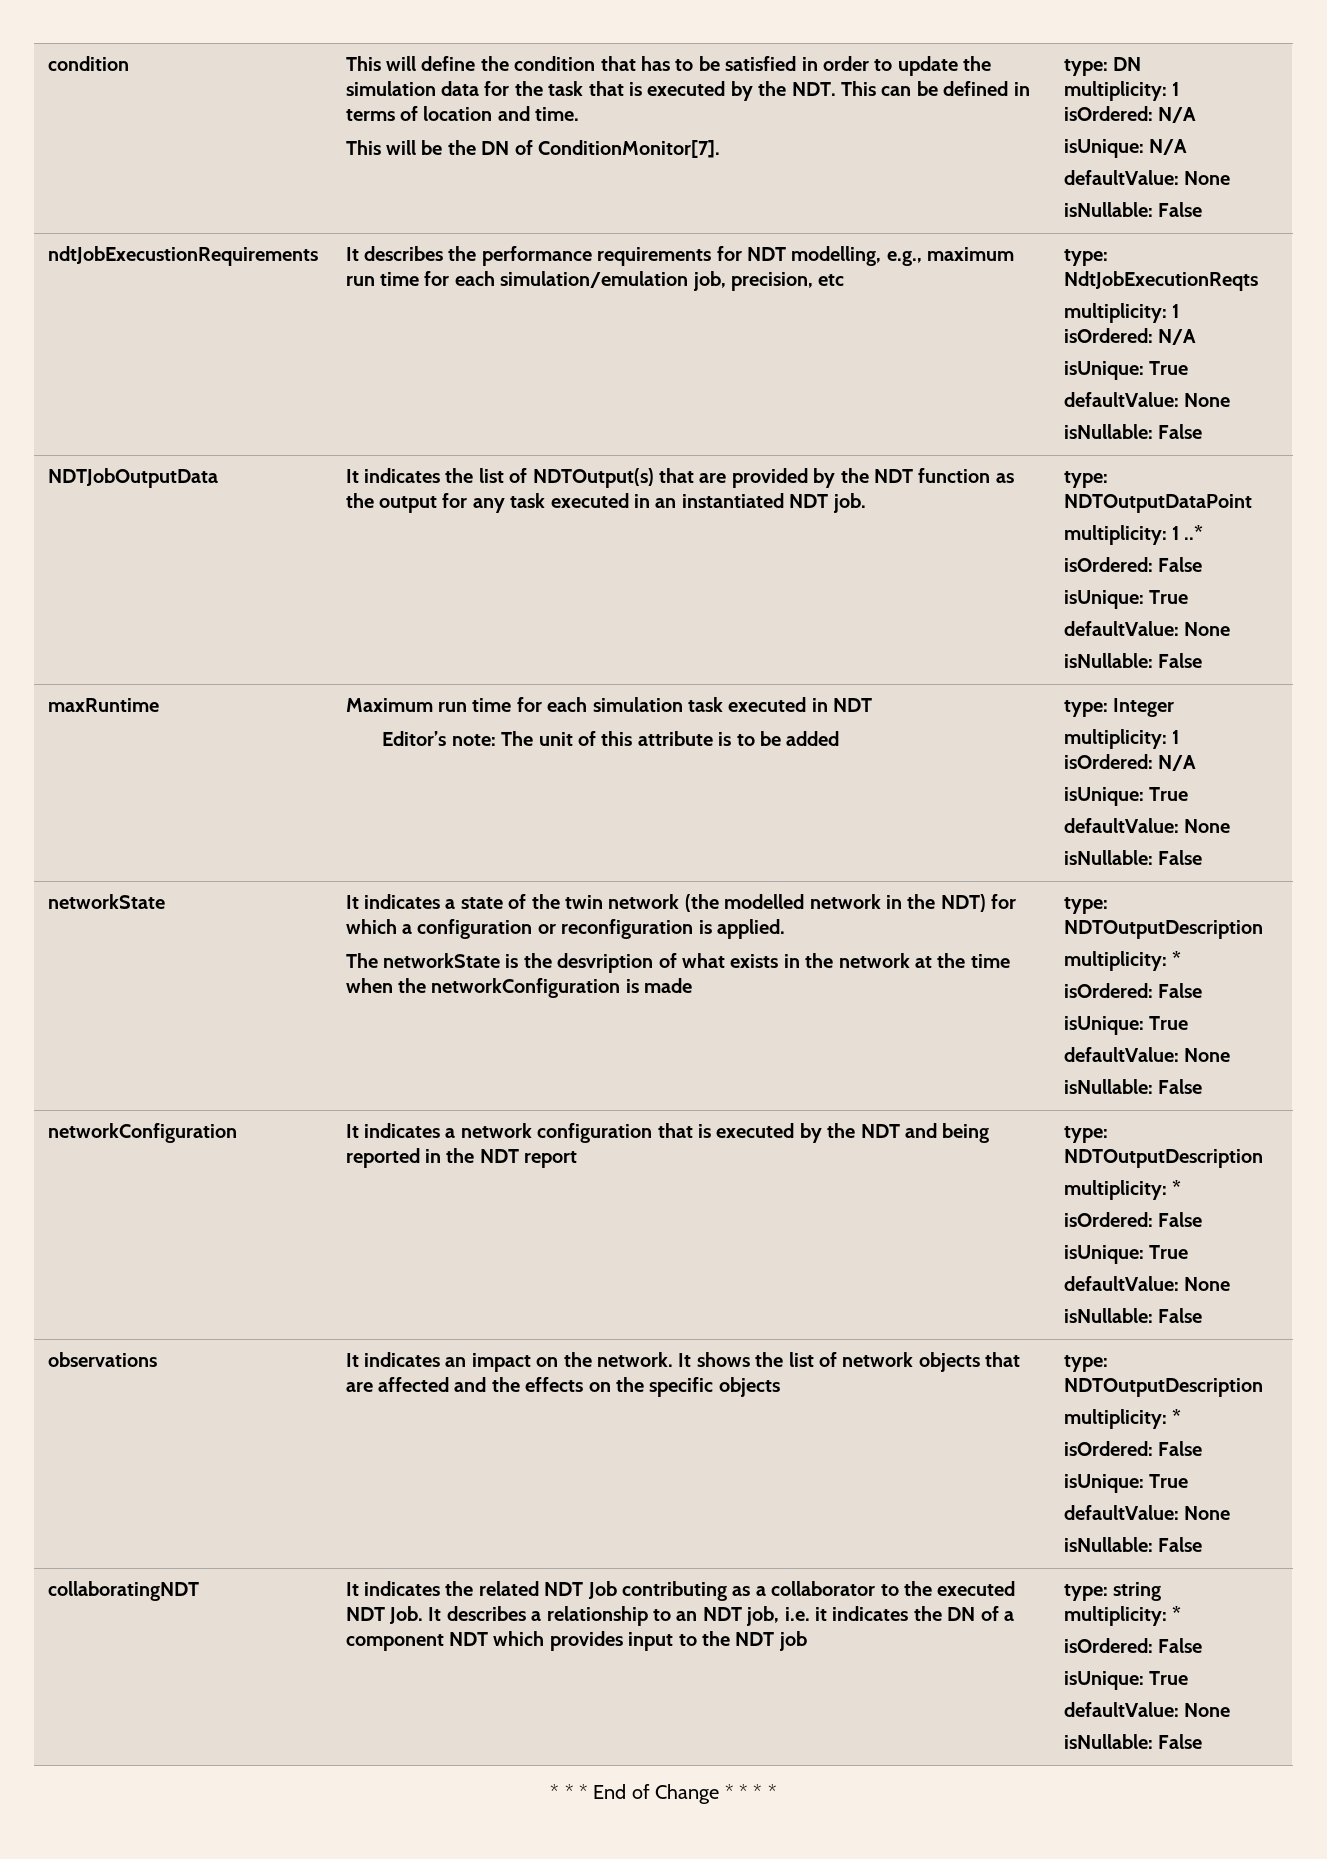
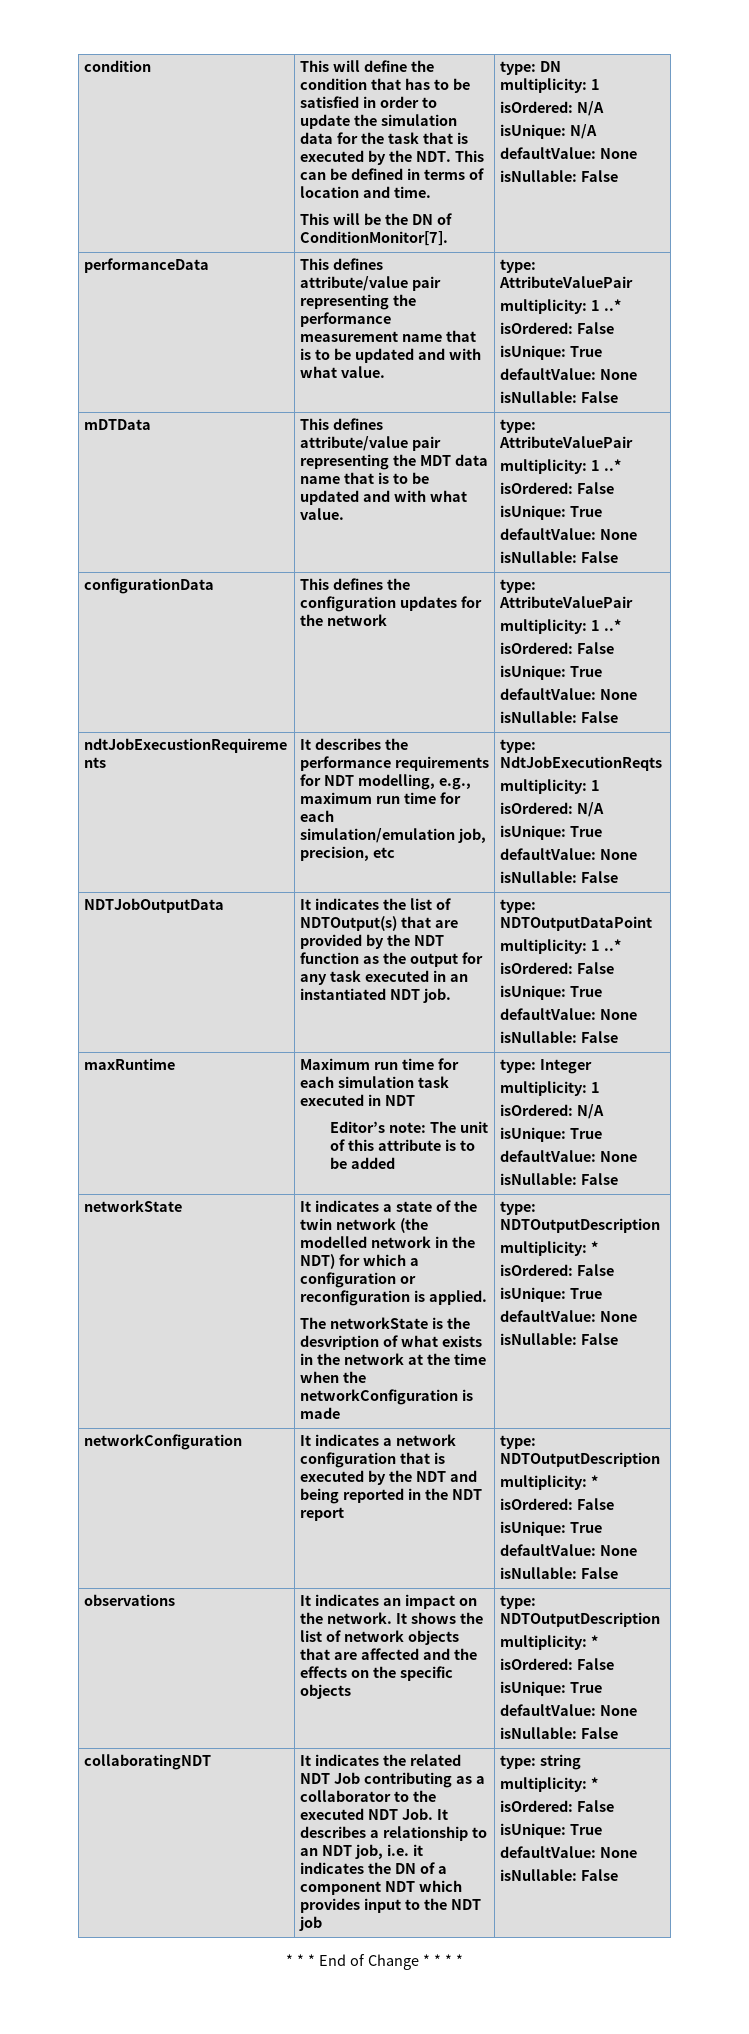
+ performanceData | This defines attribute/value pair representing the performance measurement name that is to be updated and with what value. | type: AttributeValuePair
+ multiplicity: 1 ..*
+ isOrdered: False
+ isUnique: True
+ defaultValue: None
+ isNullable: False
+ mDTData | This defines attribute/value pair representing the MDT data name that is to be updated and with what value. | type: AttributeValuePair
+ multiplicity: 1 ..*
+ isOrdered: False
+ isUnique: True
+ defaultValue: None
+ isNullable: False
+ configurationData | This defines the configuration updates for the network | type: AttributeValuePair
+ multiplicity: 1 ..*
+ isOrdered: False
+ isUnique: True
+ defaultValue: None
+ isNullable: False

